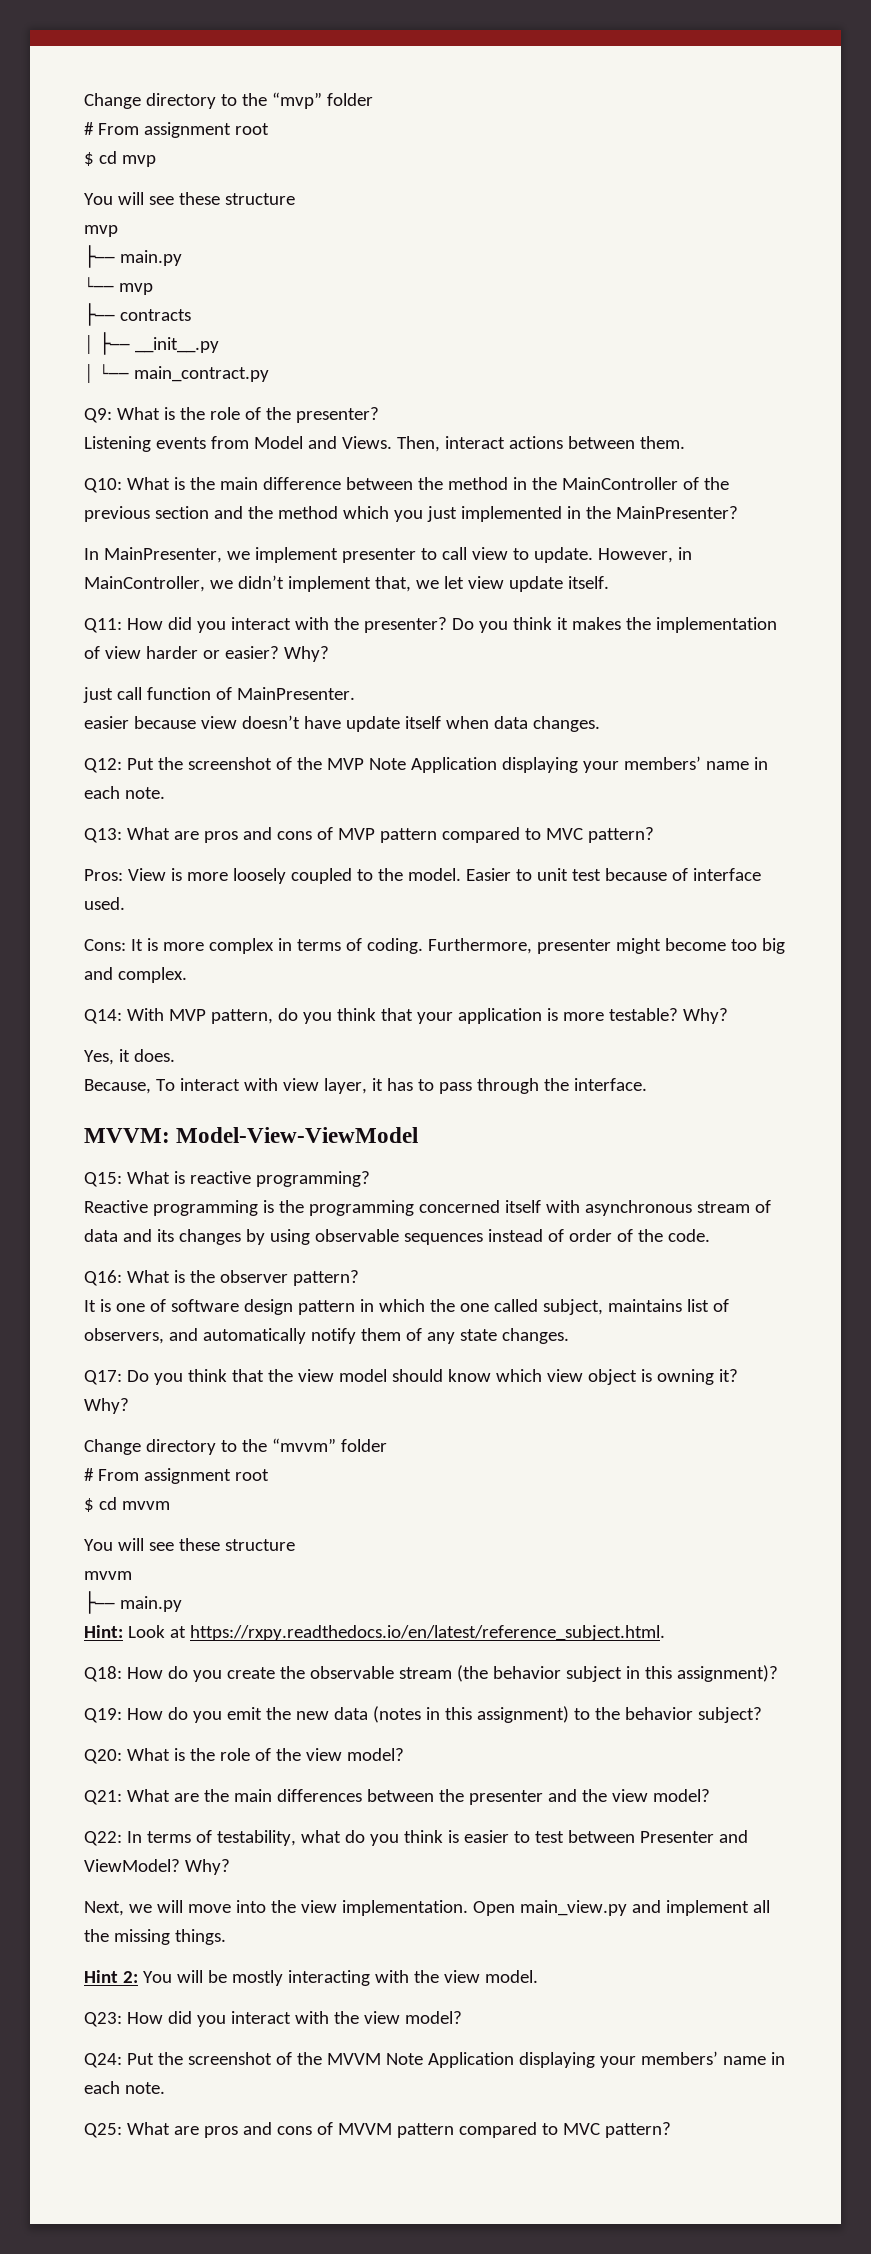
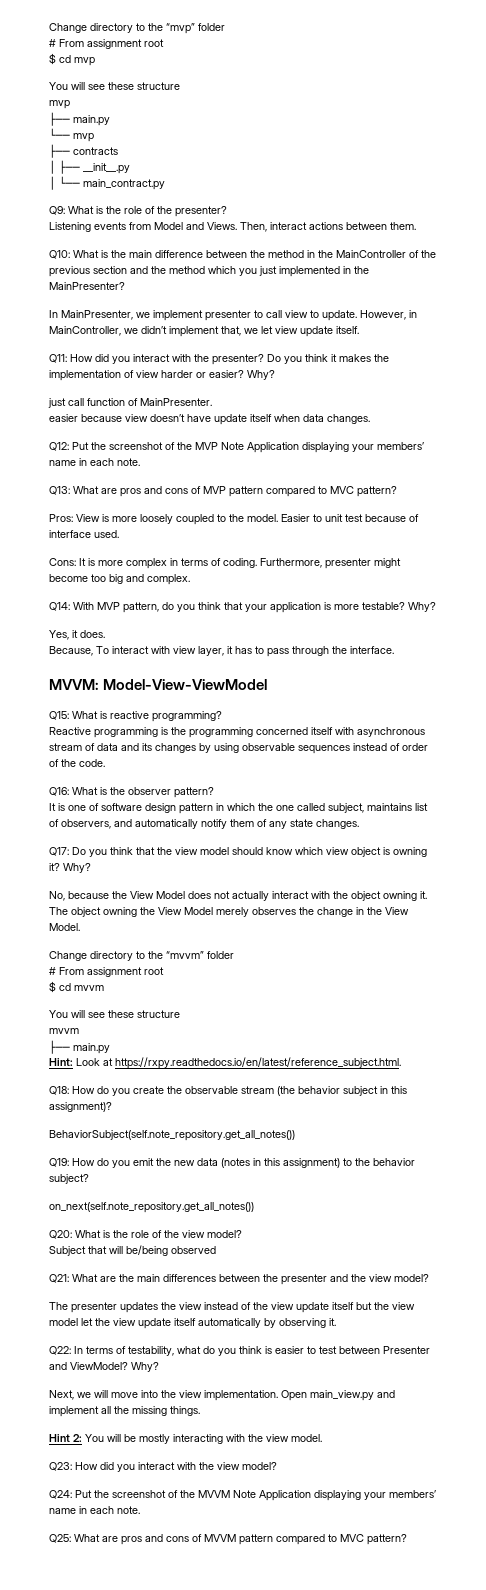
+ No, because the View Model does not actually interact with the object owning it. The object owning the View Model merely observes the change in the View Model.
+ BehaviorSubject(self.note_repository.get_all_notes())
+ on_next(self.note_repository.get_all_notes())
+ Subject that will be/being observed
+ The presenter updates the view instead of the view update itself but the view model let the view update itself automatically by observing it.

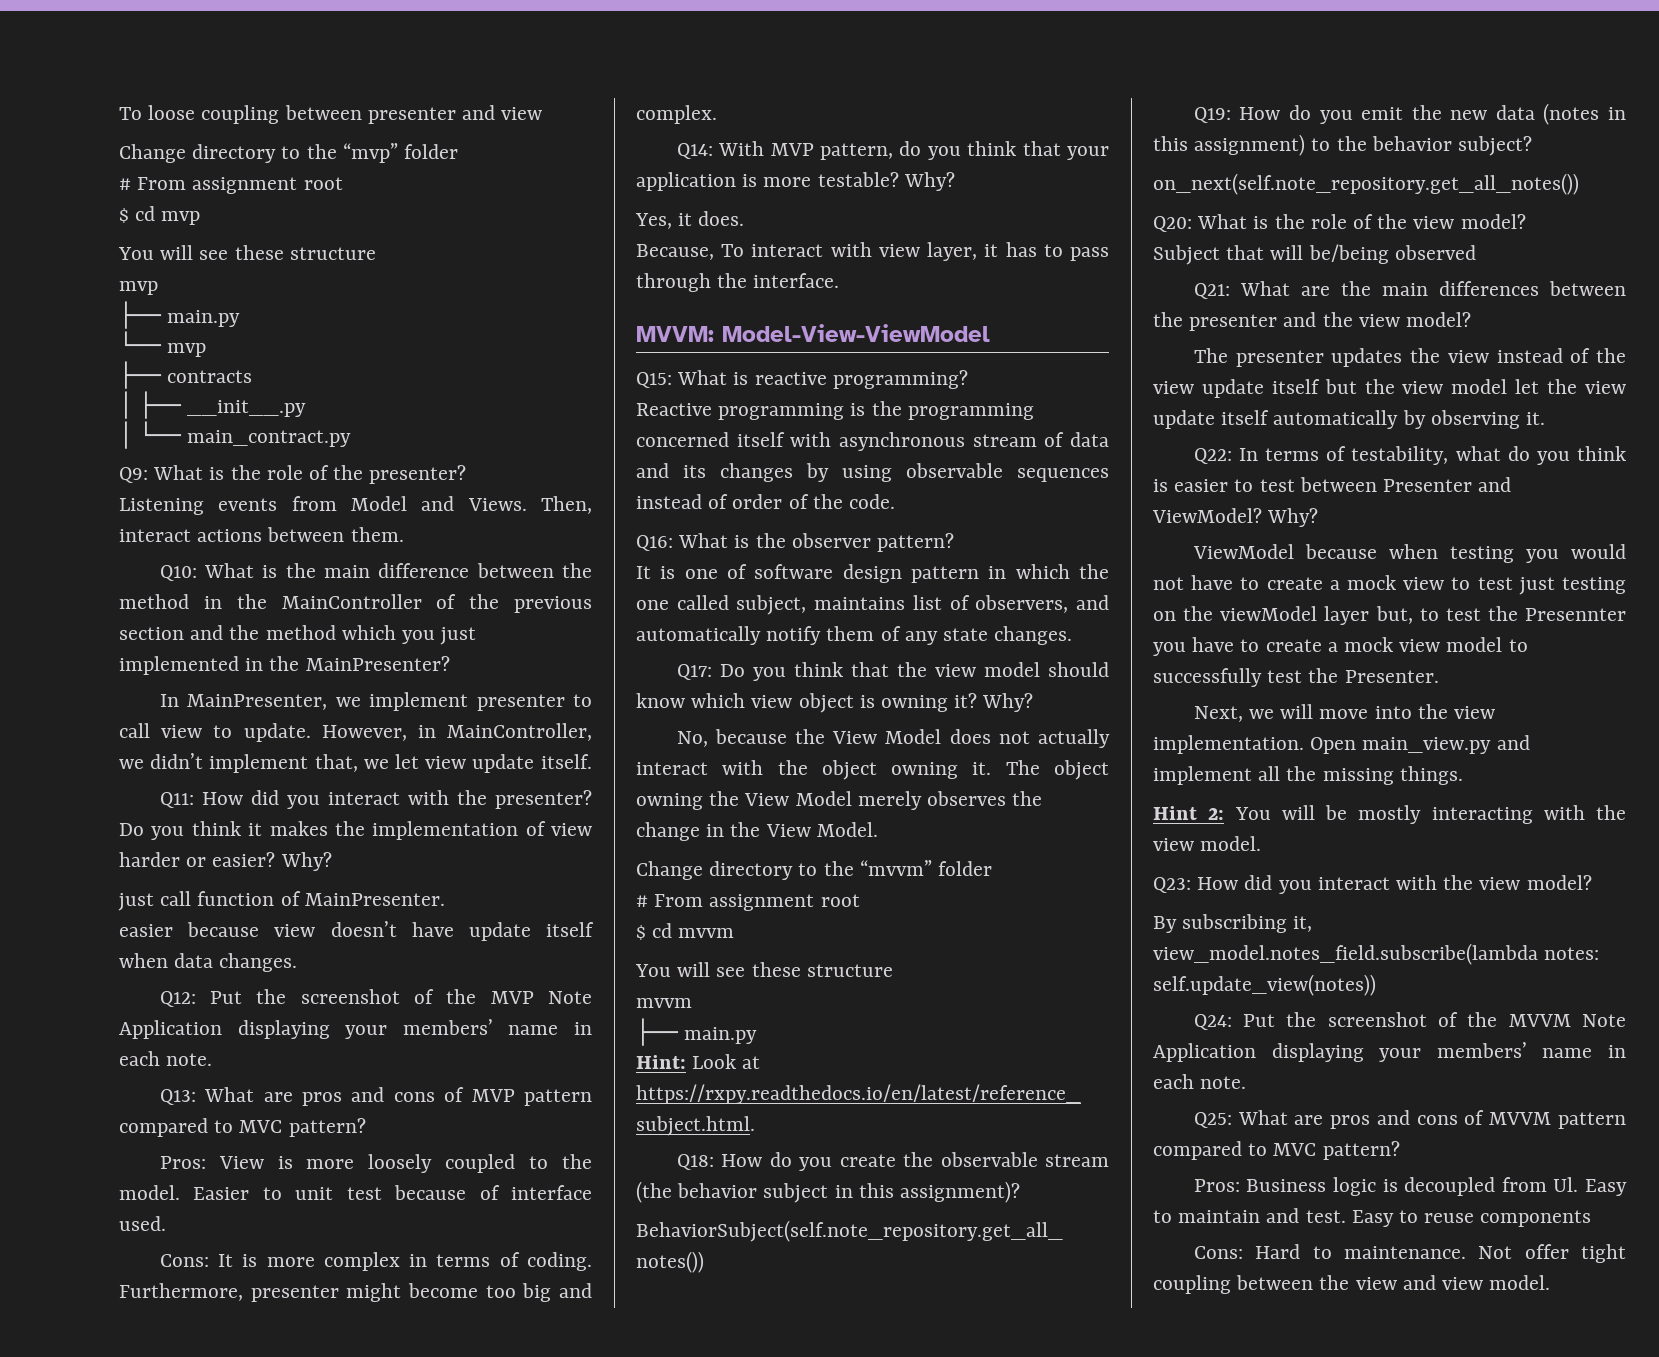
+ To loose coupling between presenter and view
+ ViewModel because when testing you would not have to create a mock view to test just testing on the viewModel layer but, to test the Presennter you have to create a mock view model to successfully test the Presenter.
+ By subscribing it, view_model.notes_field.subscribe(lambda notes: self.update_view(notes))
+ Pros: Business logic is decoupled from Ul. Easy to maintain and test. Easy to reuse components
+ Cons: Hard to maintenance. Not offer tight coupling between the view and view model.

